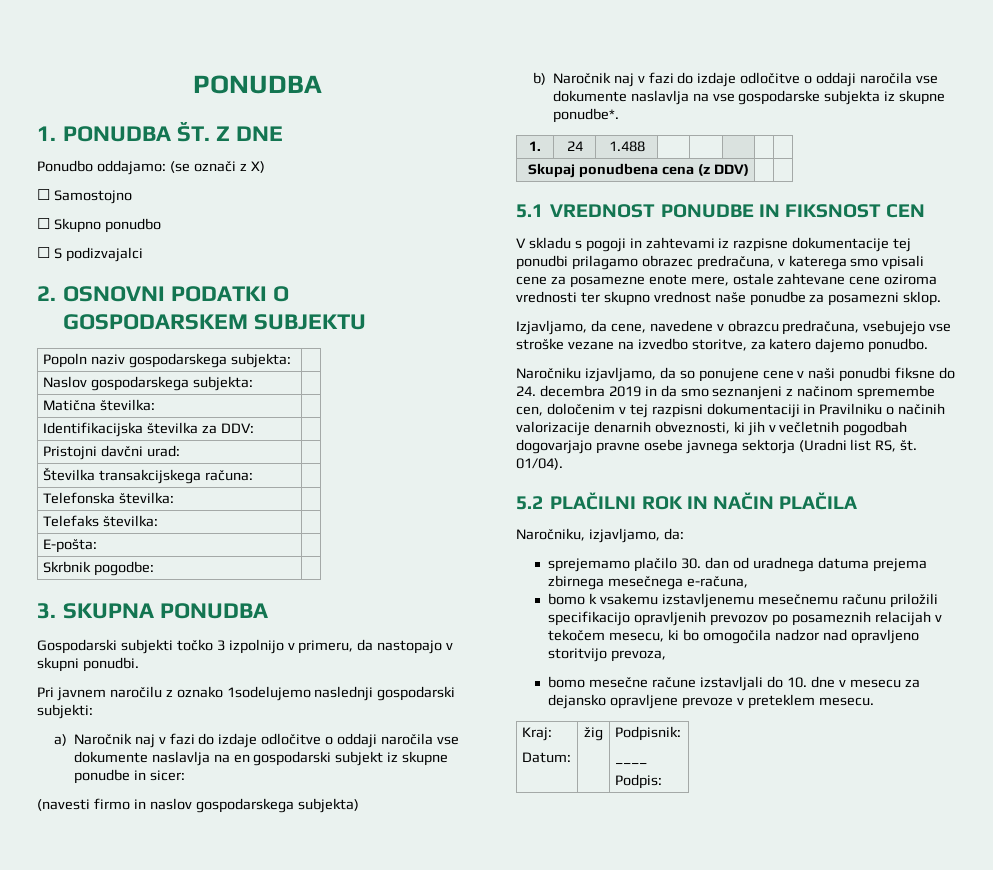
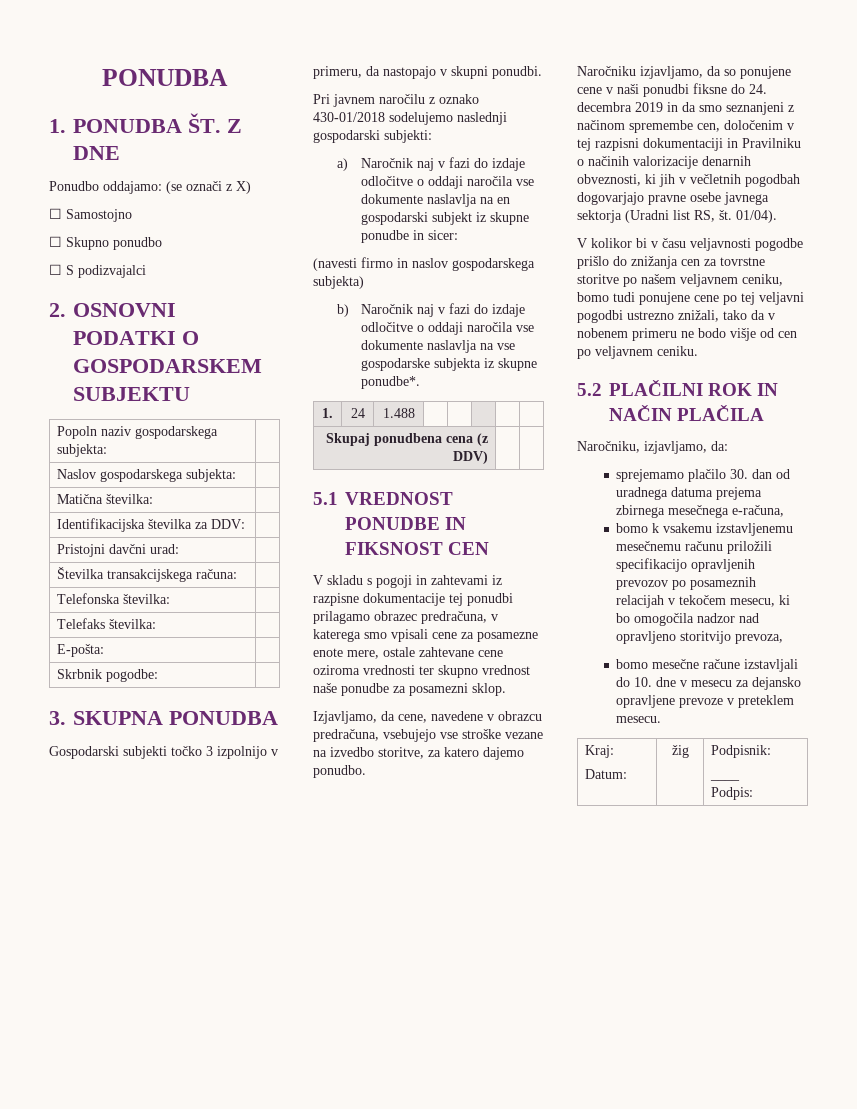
- Pri javnem naročilu z oznako 1sodelujemo naslednji gospodarski subjekti:
+ Pri javnem naročilu z oznako 430-01/2018 sodelujemo naslednji gospodarski subjekti:
+ V kolikor bi v času veljavnosti pogodbe prišlo do znižanja cen za tovrstne storitve po našem veljavnem ceniku, bomo tudi ponujene cene po tej veljavni pogodbi ustrezno znižali, tako da v nobenem primeru ne bodo višje od cen po veljavnem ceniku.

